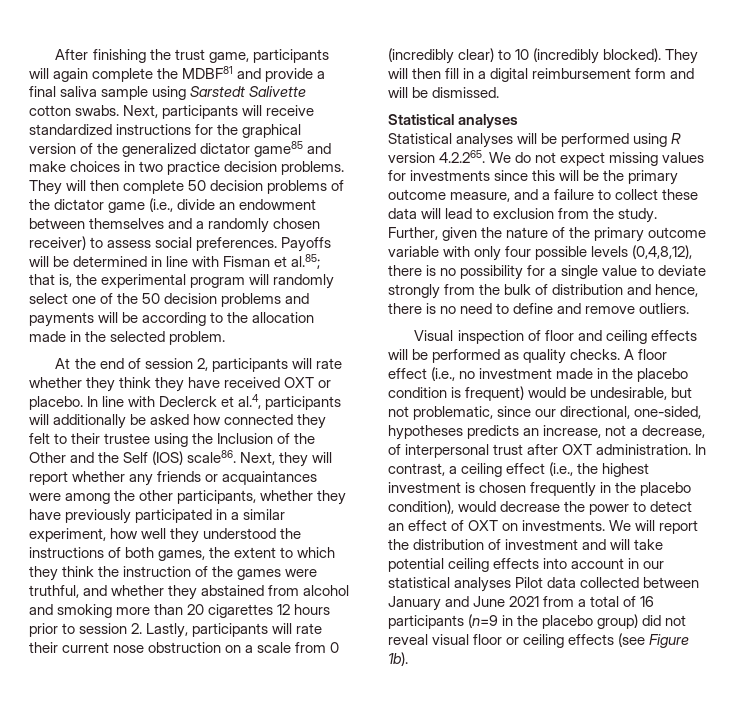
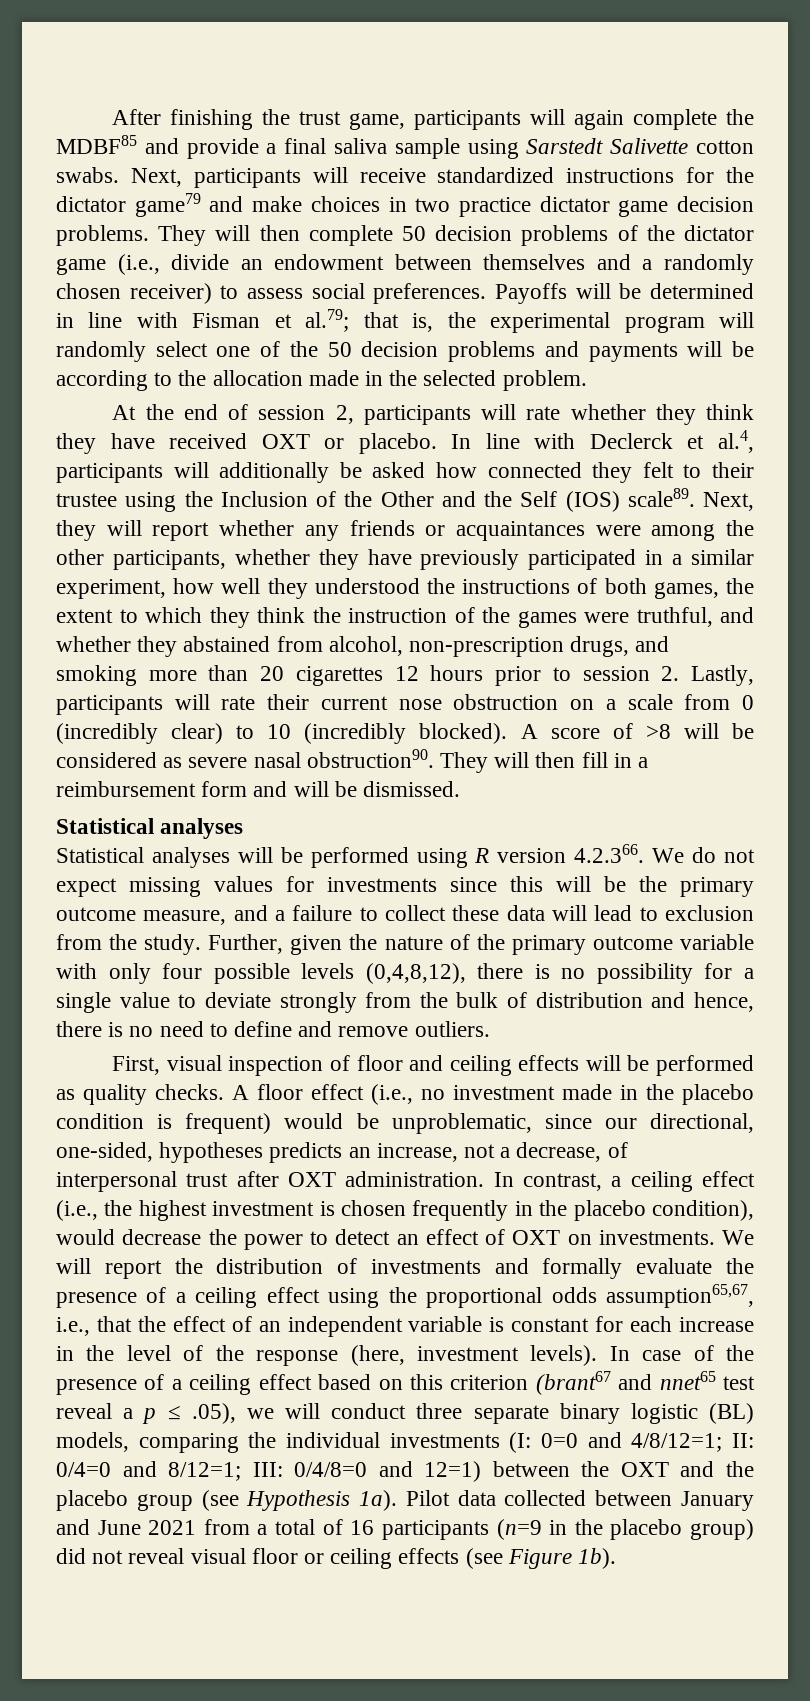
- After finishing the trust game, participants will again complete the MDBF81 and provide a final saliva sample using Sarstedt Salivette cotton swabs.
+ After finishing the trust game, participants will again complete the MDBF85 and provide a final saliva sample using Sarstedt Salivette cotton swabs.
- Next, participants will receive standardized instructions for the graphical version of the generalized dictator game85 and make choices in two practice decision problems.
+ Next, participants will receive standardized instructions for the dictator game79 and make choices in two practice dictator game decision problems.
- Payoffs will be determined in line with Fisman et al.85; that is, the experimental program will randomly select one of the 50 decision problems and payments will be according to the allocation made in the selected problem.
+ Payoffs will be determined in line with Fisman et al.79; that is, the experimental program will randomly select one of the 50 decision problems and payments will be according to the allocation made in the selected problem.
- In line with Declerck et al.4, participants will additionally be asked how connected they felt to their trustee using the Inclusion of the Other and the Self (IOS) scale86.
+ In line with Declerck et al.4, participants will additionally be asked how connected they felt to their trustee using the Inclusion of the Other and the Self (IOS) scale89.
- Next, they will report whether any friends or acquaintances were among the other participants, whether they have previously participated in a similar experiment, how well they understood the instructions of both games, the extent to which they think the instruction of the games were truthful, and whether they abstained from alcohol and smoking more than 20 cigarettes 12 hours prior to session 2. Lastly, participants will rate their current nose obstruction on a scale from 0 (incredibly clear) to 10 (incredibly blocked).
+ Next, they will report whether any friends or acquaintances were among the other participants, whether they have previously participated in a similar experiment, how well they understood the instructions of both games, the extent to which they think the instruction of the games were truthful, and whether they abstained from alcohol, non-prescription drugs, and smoking more than 20 cigarettes 12 hours prior to session 2. Lastly, participants will rate their current nose obstruction on a scale from 0 (incredibly clear) to 10 (incredibly blocked).
+ A score of >8 will be considered as severe nasal obstruction90.
- They will then fill in a digital reimbursement form and will be dismissed.
+ They will then fill in a reimbursement form and will be dismissed.
- Statistical analyses will be performed using R version 4.2.265. We do not expect missing values for investments since this will be the primary outcome measure, and a failure to collect these data will lead to exclusion from the study.
+ Statistical analyses will be performed using R version 4.2.366. We do not expect missing values for investments since this will be the primary outcome measure, and a failure to collect these data will lead to exclusion from the study.
- Visual inspection of floor and ceiling effects will be performed as quality checks.
+ First, visual inspection of floor and ceiling effects will be performed as quality checks.
- A floor effect (i.e., no investment made in the placebo condition is frequent) would be undesirable, but not problematic, since our directional, one-sided, hypotheses predicts an increase, not a decrease, of interpersonal trust after OXT administration.
+ A floor effect (i.e., no investment made in the placebo condition is frequent) would be unproblematic, since our directional, one-sided, hypotheses predicts an increase, not a decrease, of interpersonal trust after OXT administration.
- We will report the distribution of investment and will take potential ceiling effects into account in our statistical analyses Pilot data collected between January and June 2021 from a total of 16 participants (n=9 in the placebo group) did not reveal visual floor or ceiling effects (see Figure 1b).
+ We will report the distribution of investments and formally evaluate the presence of a ceiling effect using the proportional odds assumption65,67, i.e., that the effect of an independent variable is constant for each increase in the level of the response (here, investment levels). In case of the presence of a ceiling effect based on this criterion (brant67 and nnet65 test reveal a p ≤ .05), we will conduct three separate binary logistic (BL) models, comparing the individual investments (I: 0=0 and 4/8/12=1; II: 0/4=0 and 8/12=1; III: 0/4/8=0 and 12=1) between the OXT and the placebo group (see Hypothesis 1a). Pilot data collected between January and June 2021 from a total of 16 participants (n=9 in the placebo group) did not reveal visual floor or ceiling effects (see Figure 1b).

